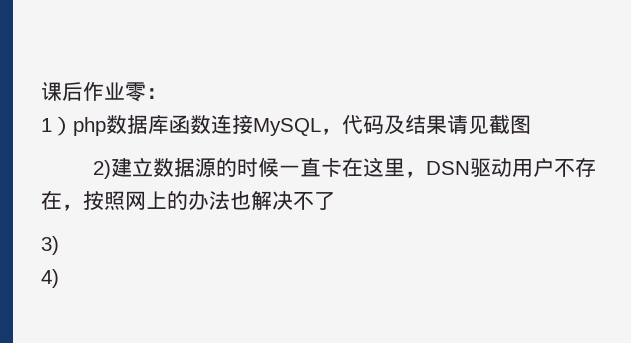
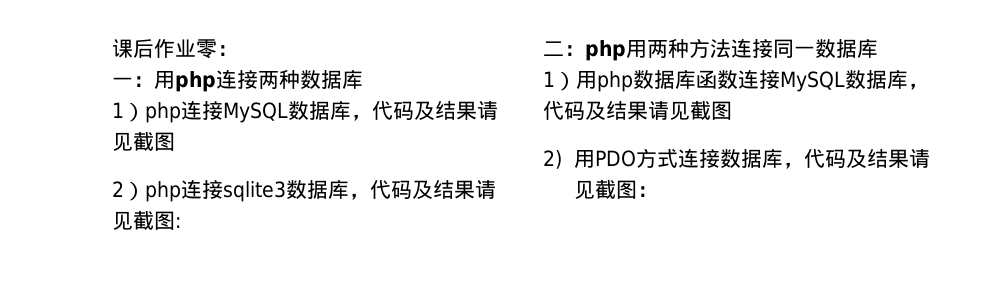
- 1）php数据库函数连接MySQL，代码及结果请见截图
- 2)建立数据源的时候一直卡在这里，DSN驱动用户不存在，按照网上的办法也解决不了
- 3)
- 4)
+ 一：用php连接两种数据库
+ 1）php连接MySQL数据库，代码及结果请见截图
+ 2）php连接sqlite3数据库，代码及结果请见截图:
+ 二：php用两种方法连接同一数据库
+ 1）用php数据库函数连接MySQL数据库，代码及结果请见截图
+ 2)用PDO方式连接数据库，代码及结果请见截图：

